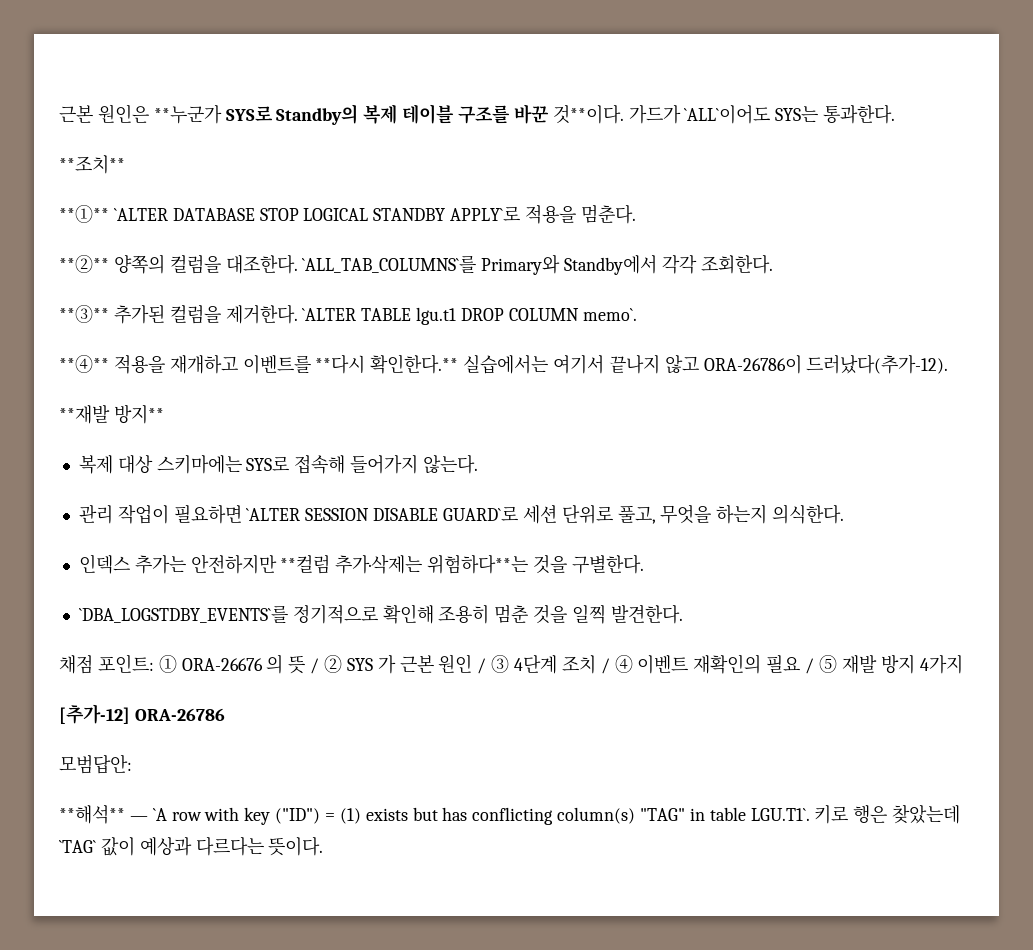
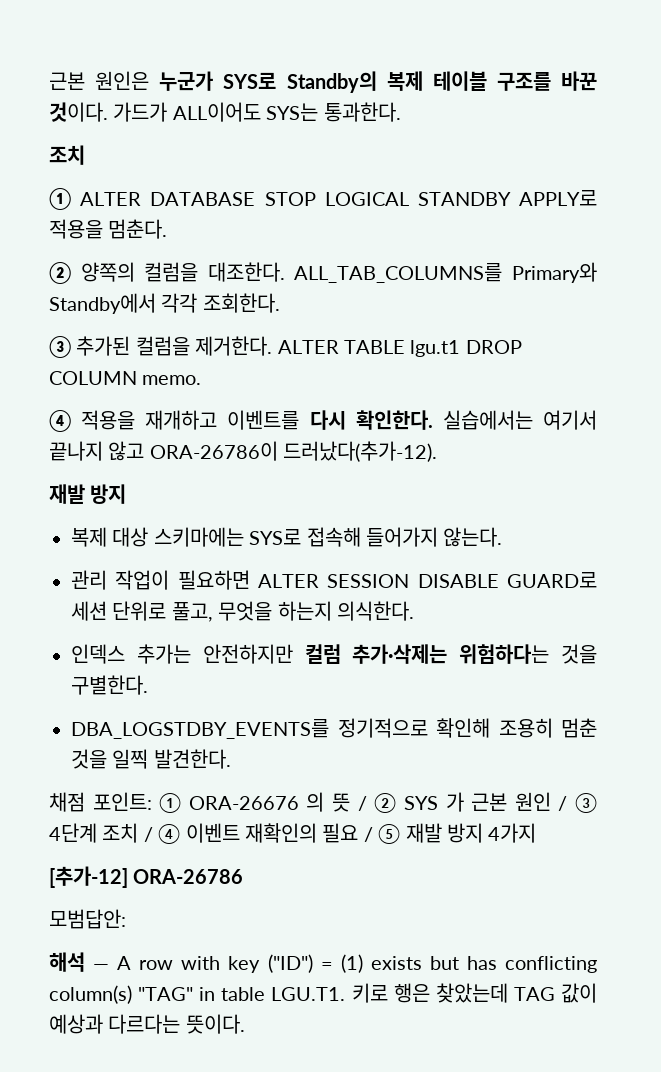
- 근본 원인은 **누군가 SYS로 Standby의 복제 테이블 구조를 바꾼 것**이다. 가드가 `ALL`이어도 SYS는 통과한다.
- **조치**
- **①** `ALTER DATABASE STOP LOGICAL STANDBY APPLY`로 적용을 멈춘다.
+ 근본 원인은 누군가 SYS로 Standby의 복제 테이블 구조를 바꾼 것이다. 가드가 ALL이어도 SYS는 통과한다.
+ 조치
+ ① ALTER DATABASE STOP LOGICAL STANDBY APPLY로 적용을 멈춘다.
- **②** 양쪽의 컬럼을 대조한다.
+ ② 양쪽의 컬럼을 대조한다.
- `ALL_TAB_COLUMNS`를 Primary와 Standby에서 각각 조회한다.
+ ALL_TAB_COLUMNS를 Primary와 Standby에서 각각 조회한다.
- **③** 추가된 컬럼을 제거한다.
+ ③ 추가된 컬럼을 제거한다.
- `ALTER TABLE lgu.t1 DROP COLUMN memo`.
- **④** 적용을 재개하고 이벤트를 **다시 확인한다.** 실습에서는 여기서 끝나지 않고 ORA-26786이 드러났다(추가-12).
- **재발 방지**
+ ALTER TABLE lgu.t1 DROP COLUMN memo.
+ ④ 적용을 재개하고 이벤트를 다시 확인한다. 실습에서는 여기서 끝나지 않고 ORA-26786이 드러났다(추가-12).
+ 재발 방지
- 관리 작업이 필요하면 `ALTER SESSION DISABLE GUARD`로 세션 단위로 풀고, 무엇을 하는지 의식한다.
+ 관리 작업이 필요하면 ALTER SESSION DISABLE GUARD로 세션 단위로 풀고, 무엇을 하는지 의식한다.
- 인덱스 추가는 안전하지만 **컬럼 추가·삭제는 위험하다**는 것을 구별한다.
+ 인덱스 추가는 안전하지만 컬럼 추가·삭제는 위험하다는 것을 구별한다.
- `DBA_LOGSTDBY_EVENTS`를 정기적으로 확인해 조용히 멈춘 것을 일찍 발견한다.
+ DBA_LOGSTDBY_EVENTS를 정기적으로 확인해 조용히 멈춘 것을 일찍 발견한다.
- **해석** — `A row with key ("ID") = (1) exists but has conflicting column(s) "TAG" in table LGU.T1`. 키로 행은 찾았는데 `TAG` 값이 예상과 다르다는 뜻이다.
+ 해석 — A row with key ("ID") = (1) exists but has conflicting column(s) "TAG" in table LGU.T1. 키로 행은 찾았는데 TAG 값이 예상과 다르다는 뜻이다.

